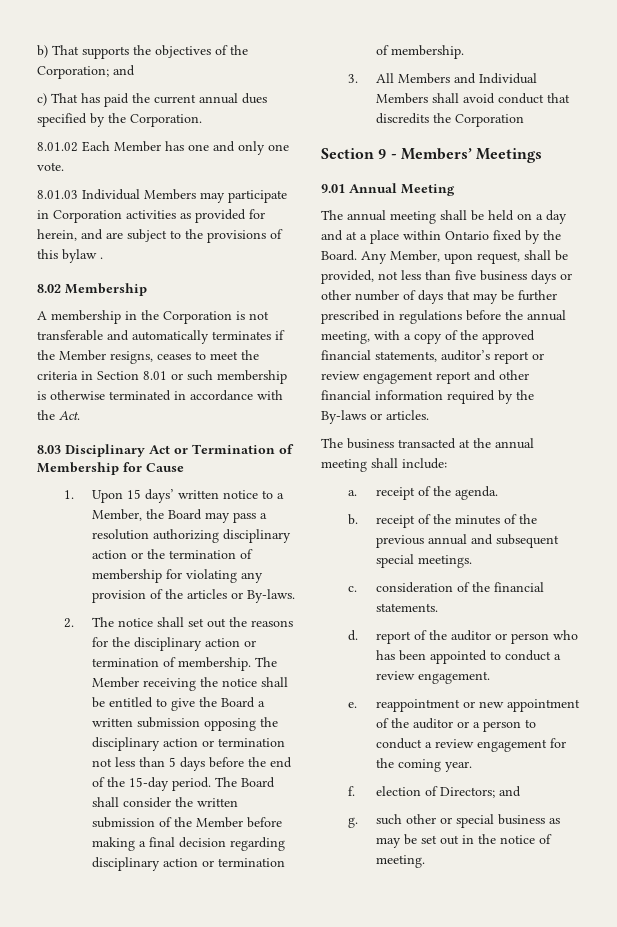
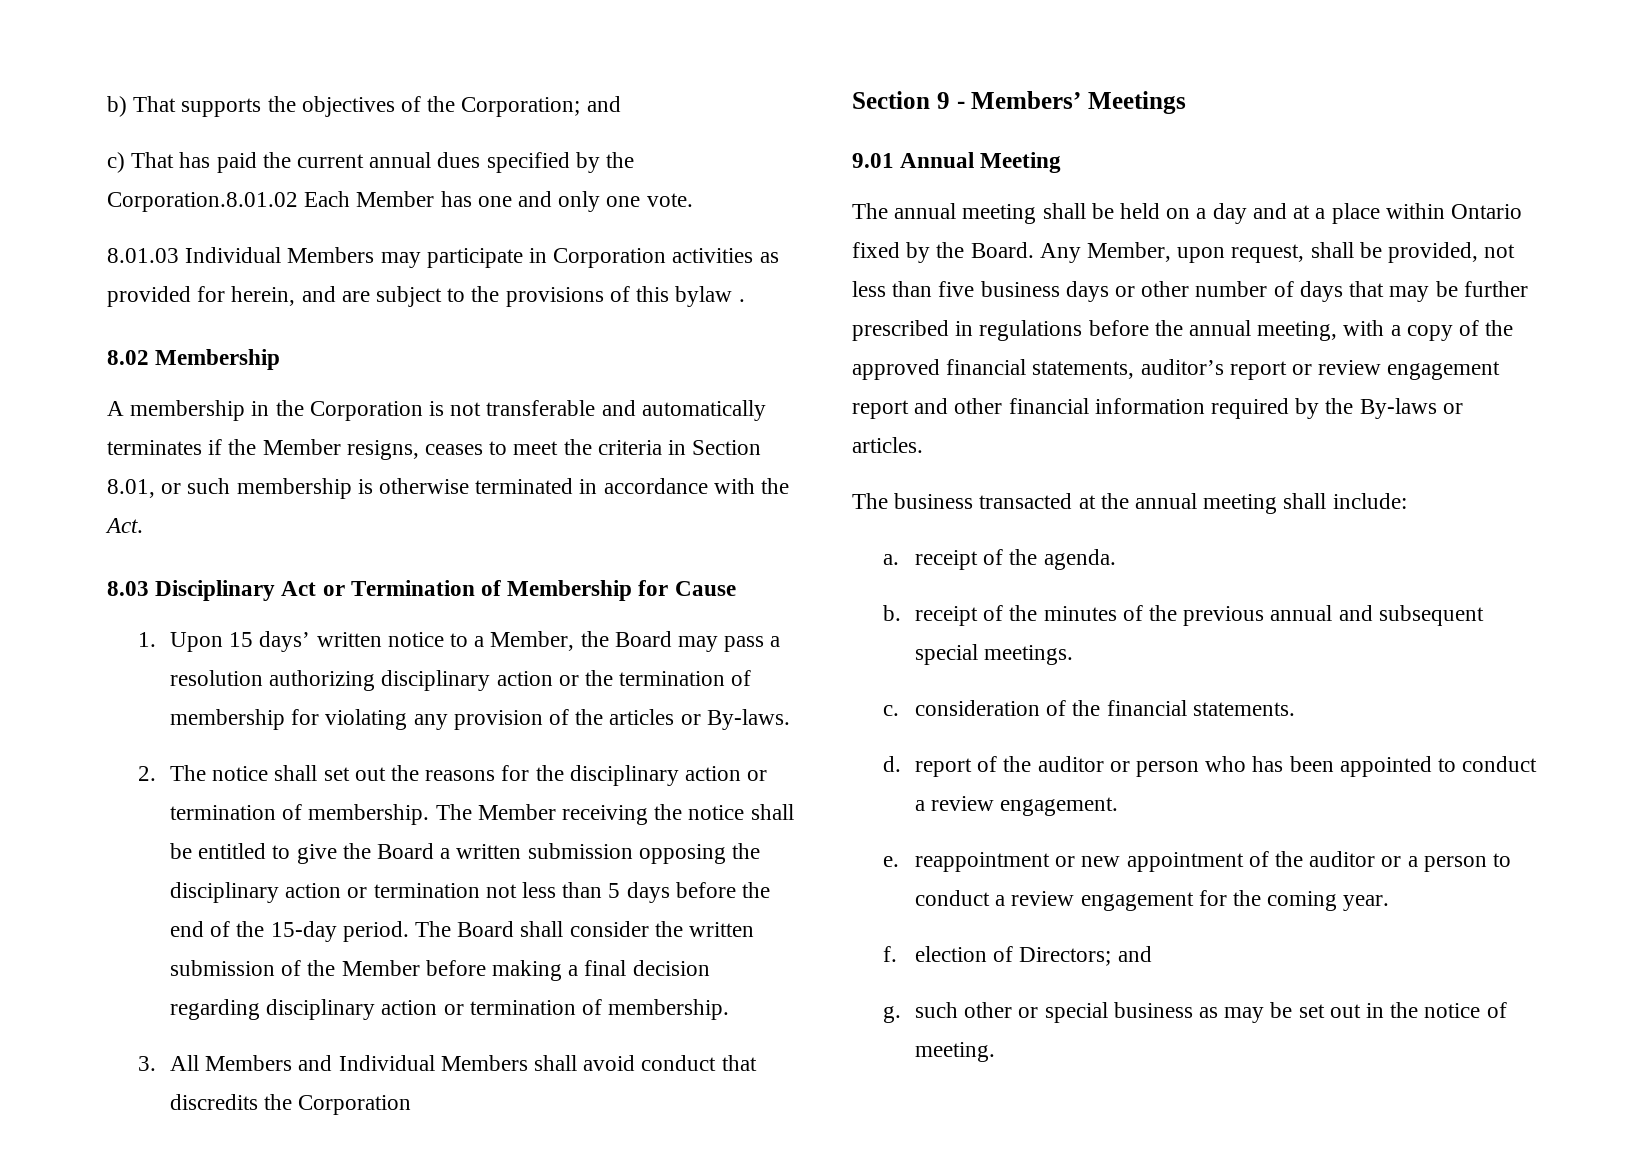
- c) That has paid the current annual dues specified by the Corporation.
- 8.01.02 Each Member has one and only one vote.
+ c) That has paid the current annual dues specified by the Corporation.8.01.02 Each Member has one and only one vote.
- A membership in the Corporation is not transferable and automatically terminates if the Member resigns, ceases to meet the criteria in Section 8.01 or such membership is otherwise terminated in accordance with the Act.
+ A membership in the Corporation is not transferable and automatically terminates if the Member resigns, ceases to meet the criteria in Section 8.01, or such membership is otherwise terminated in accordance with the Act.

